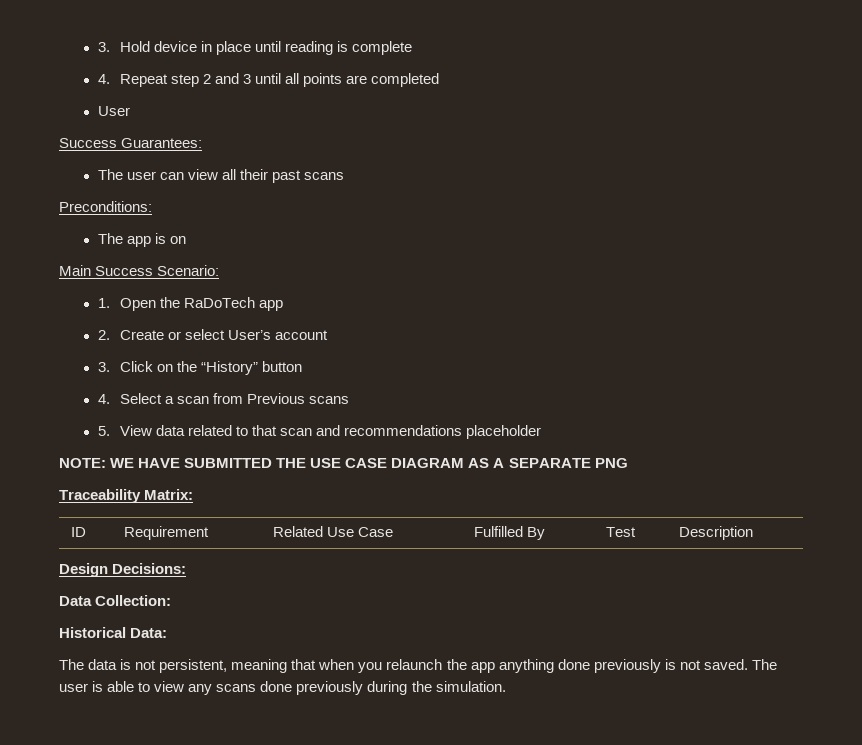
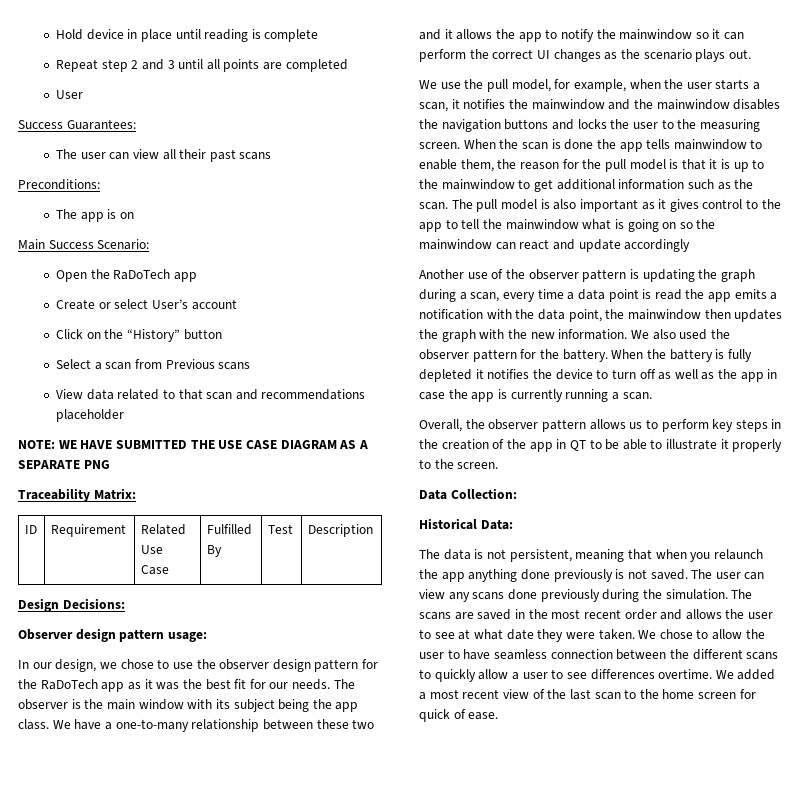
- 3. Hold device in place until reading is complete
+ Hold device in place until reading is complete
- 4. Repeat step 2 and 3 until all points are completed
+ Repeat step 2 and 3 until all points are completed
- 1. Open the RaDoTech app
+ Open the RaDoTech app
- 2. Create or select User’s account
+ Create or select User’s account
- 3. Click on the “History” button
+ Click on the “History” button
- 4. Select a scan from Previous scans
+ Select a scan from Previous scans
- 5. View data related to that scan and recommendations placeholder
+ View data related to that scan and recommendations placeholder
+ Observer design pattern usage:
+ In our design, we chose to use the observer design pattern for the RaDoTech app as it was the best fit for our needs. The observer is the main window with its subject being the app class. We have a one-to-many relationship between these two and it allows the app to notify the mainwindow so it can perform the correct UI changes as the scenario plays out.
+ We use the pull model, for example, when the user starts a scan, it notifies the mainwindow and the mainwindow disables the navigation buttons and locks the user to the measuring screen. When the scan is done the app tells mainwindow to enable them, the reason for the pull model is that it is up to the mainwindow to get additional information such as the scan. The pull model is also important as it gives control to the app to tell the mainwindow what is going on so the mainwindow can react and update accordingly
+ Another use of the observer pattern is updating the graph during a scan, every time a data point is read the app emits a notification with the data point, the mainwindow then updates the graph with the new information. We also used the observer pattern for the battery. When the battery is fully depleted it notifies the device to turn off as well as the app in case the app is currently running a scan.
+ Overall, the observer pattern allows us to perform key steps in the creation of the app in QT to be able to illustrate it properly to the screen.
- The user is able to view any scans done previously during the simulation.
+ The user can view any scans done previously during the simulation.
+ The scans are saved in the most recent order and allows the user to see at what date they were taken. We chose to allow the user to have seamless connection between the different scans to quickly allow a user to see differences overtime. We added a most recent view of the last scan to the home screen for quick of ease.

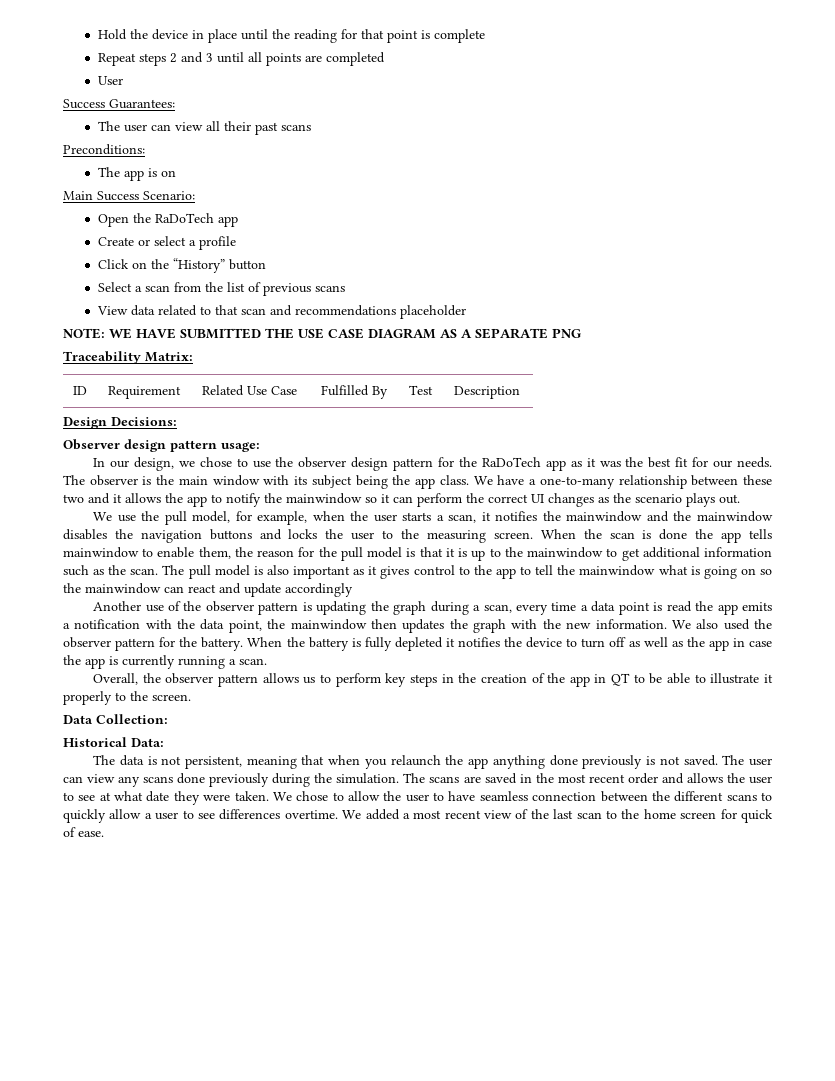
- Hold device in place until reading is complete
+ Hold the device in place until the reading for that point is complete
- Repeat step 2 and 3 until all points are completed
+ Repeat steps 2 and 3 until all points are completed
- Create or select User’s account
+ Create or select a profile
- Select a scan from Previous scans
+ Select a scan from the list of previous scans

